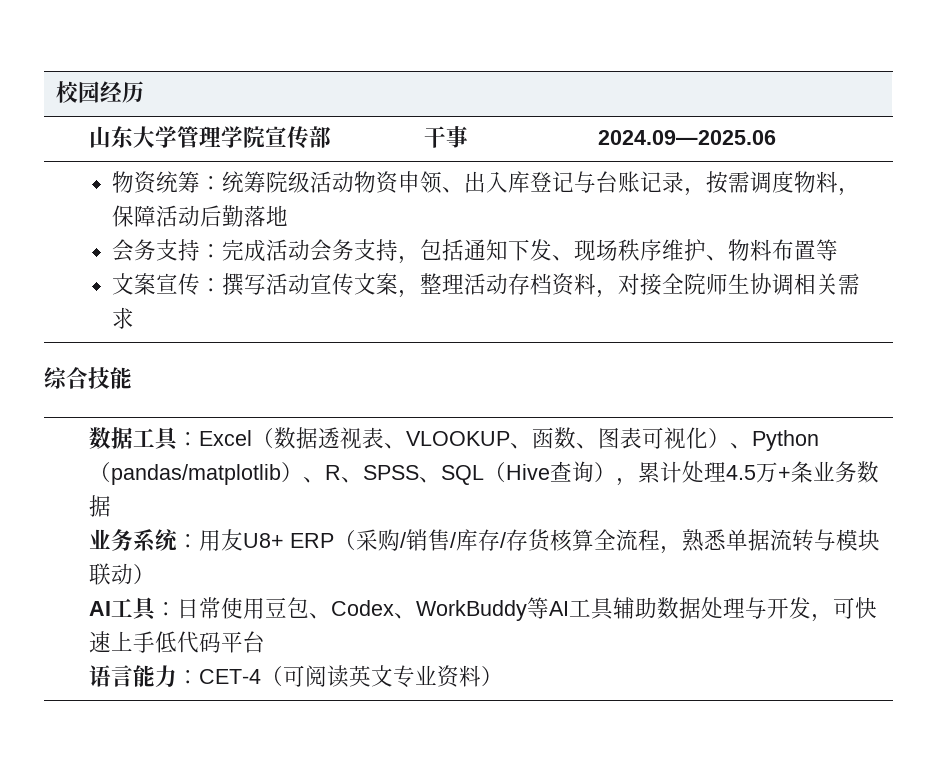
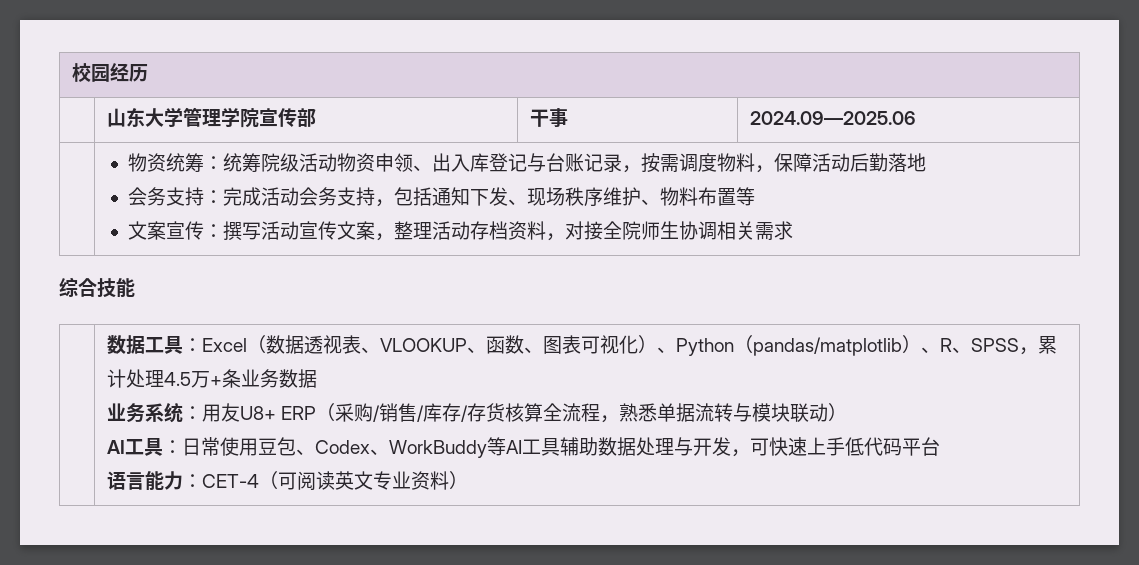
- 数据工具：Excel（数据透视表、VLOOKUP、函数、图表可视化）、Python（pandas/matplotlib）、R、SPSS、SQL（Hive查询），累计处理4.5万+条业务数据
+ 数据工具：Excel（数据透视表、VLOOKUP、函数、图表可视化）、Python（pandas/matplotlib）、R、SPSS，累计处理4.5万+条业务数据

